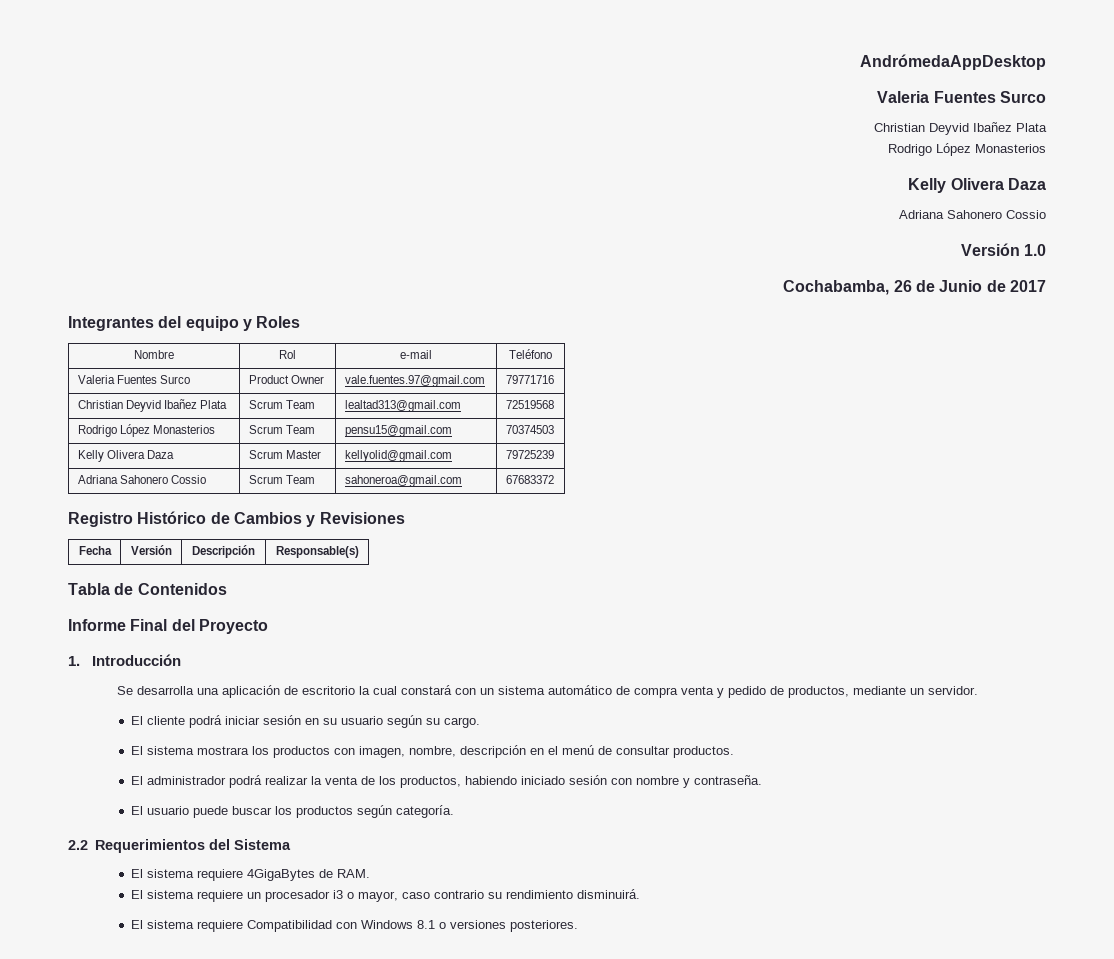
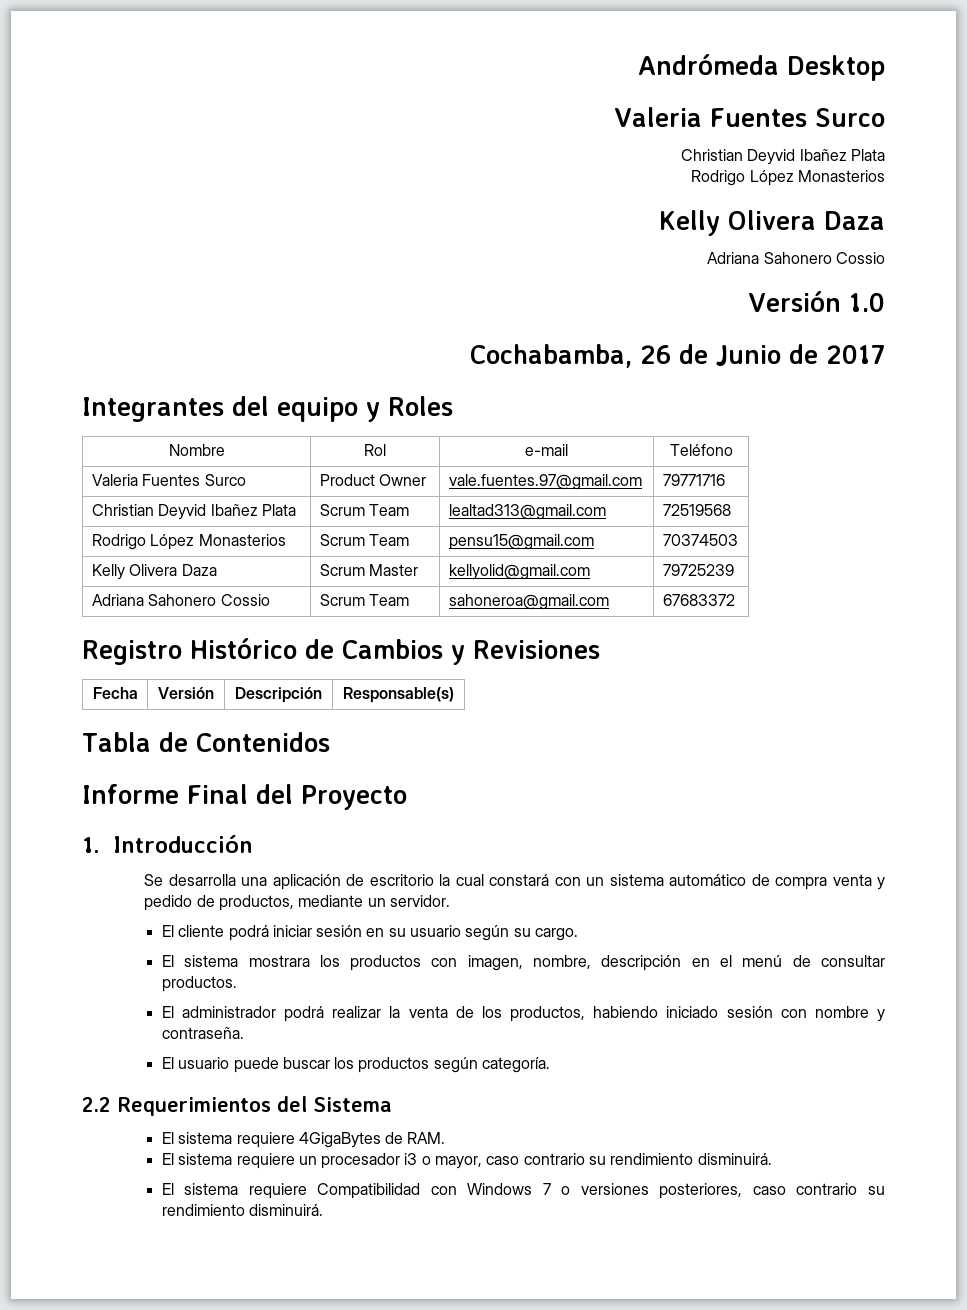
- AndrómedaAppDesktop
+ Andrómeda Desktop
- El sistema requiere Compatibilidad con Windows 8.1 o versiones posteriores.
+ El sistema requiere Compatibilidad con Windows 7 o versiones posteriores, caso contrario su rendimiento disminuirá.

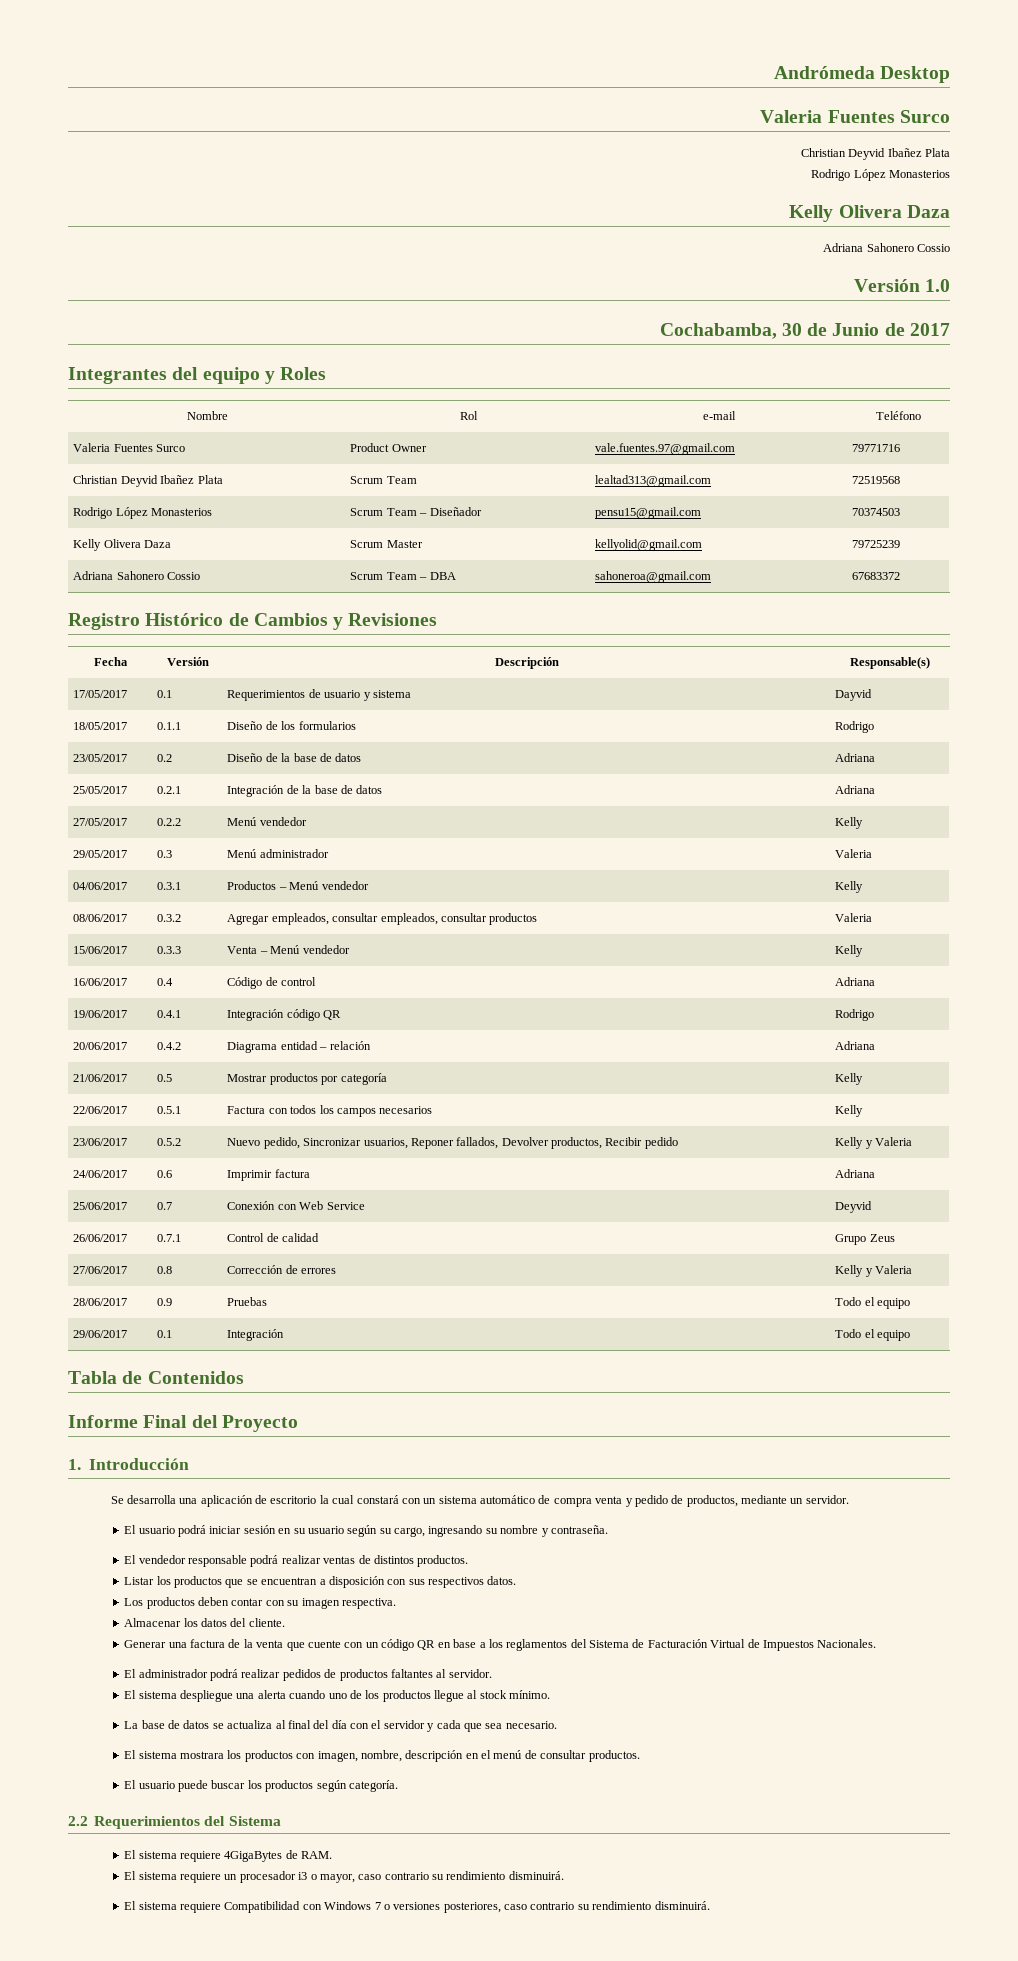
- Cochabamba, 26 de Junio de 2017
+ Cochabamba, 30 de Junio de 2017
- Rodrigo López Monasterios | Scrum Team | pensu15@gmail.com | 70374503
+ Rodrigo López Monasterios | Scrum Team – Diseñador | pensu15@gmail.com | 70374503
- Adriana Sahonero Cossio | Scrum Team | sahoneroa@gmail.com | 67683372
+ Adriana Sahonero Cossio | Scrum Team – DBA | sahoneroa@gmail.com | 67683372
+ 17/05/2017 | 0.1 | Requerimientos de usuario y sistema | Dayvid
+ 18/05/2017 | 0.1.1 | Diseño de los formularios | Rodrigo
+ 23/05/2017 | 0.2 | Diseño de la base de datos | Adriana
+ 25/05/2017 | 0.2.1 | Integración de la base de datos | Adriana
+ 27/05/2017 | 0.2.2 | Menú vendedor | Kelly
+ 29/05/2017 | 0.3 | Menú administrador | Valeria
+ 04/06/2017 | 0.3.1 | Productos – Menú vendedor | Kelly
+ 08/06/2017 | 0.3.2 | Agregar empleados, consultar empleados, consultar productos | Valeria
+ 15/06/2017 | 0.3.3 | Venta – Menú vendedor | Kelly
+ 16/06/2017 | 0.4 | Código de control | Adriana
+ 19/06/2017 | 0.4.1 | Integración código QR | Rodrigo
+ 20/06/2017 | 0.4.2 | Diagrama entidad – relación | Adriana
+ 21/06/2017 | 0.5 | Mostrar productos por categoría | Kelly
+ 22/06/2017 | 0.5.1 | Factura con todos los campos necesarios | Kelly
+ 23/06/2017 | 0.5.2 | Nuevo pedido, Sincronizar usuarios, Reponer fallados, Devolver productos, Recibir pedido | Kelly y Valeria
+ 24/06/2017 | 0.6 | Imprimir factura | Adriana
+ 25/06/2017 | 0.7 | Conexión con Web Service | Deyvid
+ 26/06/2017 | 0.7.1 | Control de calidad | Grupo Zeus
+ 27/06/2017 | 0.8 | Corrección de errores | Kelly y Valeria
+ 28/06/2017 | 0.9 | Pruebas | Todo el equipo
+ 29/06/2017 | 0.1 | Integración | Todo el equipo
- El cliente podrá iniciar sesión en su usuario según su cargo.
+ El usuario podrá iniciar sesión en su usuario según su cargo, ingresando su nombre y contraseña.
+ El vendedor responsable podrá realizar ventas de distintos productos.
+ Listar los productos que se encuentran a disposición con sus respectivos datos.
+ Los productos deben contar con su imagen respectiva.
+ Almacenar los datos del cliente.
+ Generar una factura de la venta que cuente con un código QR en base a los reglamentos del Sistema de Facturación Virtual de Impuestos Nacionales.
+ El administrador podrá realizar pedidos de productos faltantes al servidor.
+ El sistema despliegue una alerta cuando uno de los productos llegue al stock mínimo.
+ La base de datos se actualiza al final del día con el servidor y cada que sea necesario.
- El administrador podrá realizar la venta de los productos, habiendo iniciado sesión con nombre y contraseña.

